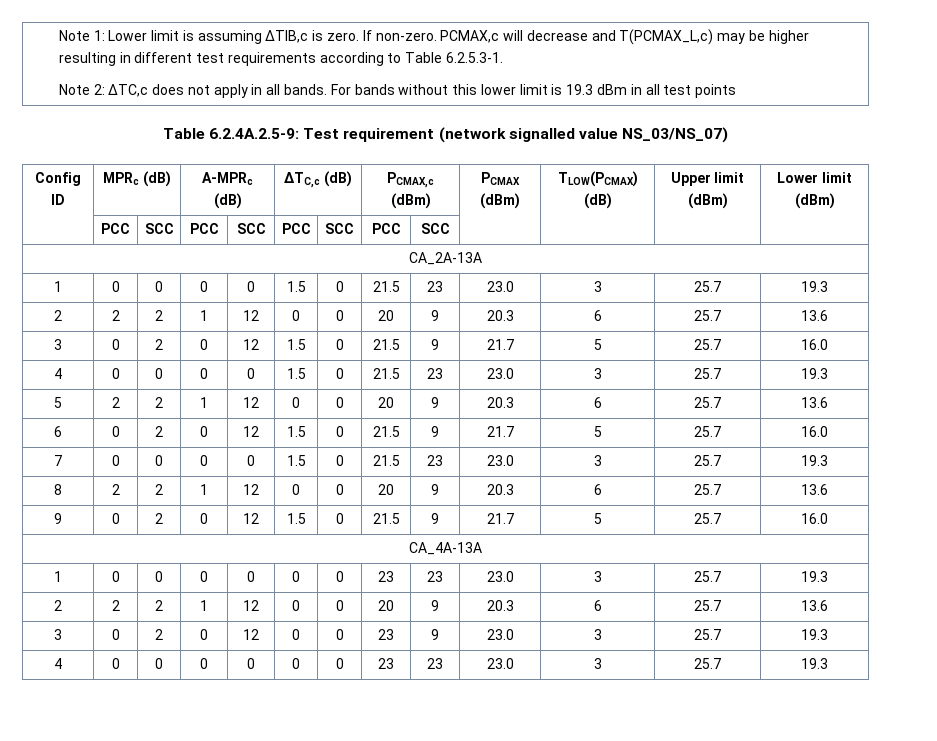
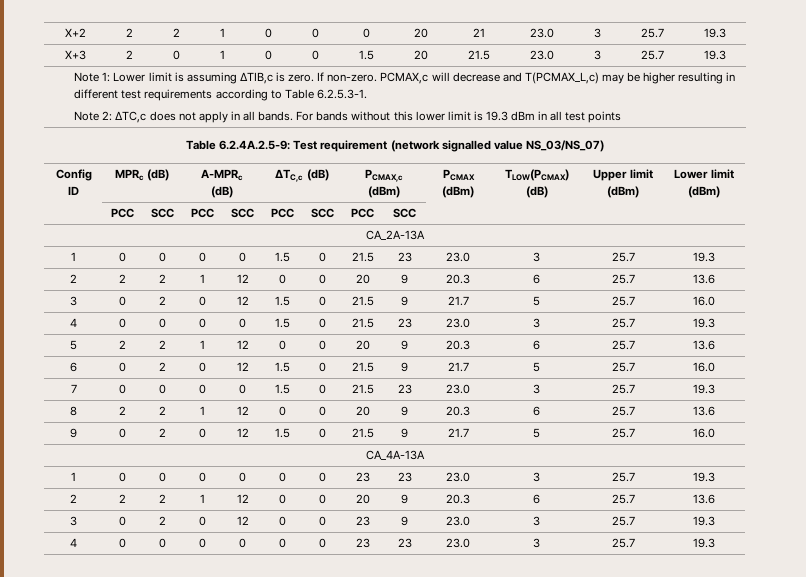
+ X+2 | 2 | 2 | 1 | 0 | 0 | 0 | 20 | 21 | 23.0 | 3 | 25.7 | 19.3
+ X+3 | 2 | 0 | 1 | 0 | 0 | 1.5 | 20 | 21.5 | 23.0 | 3 | 25.7 | 19.3

